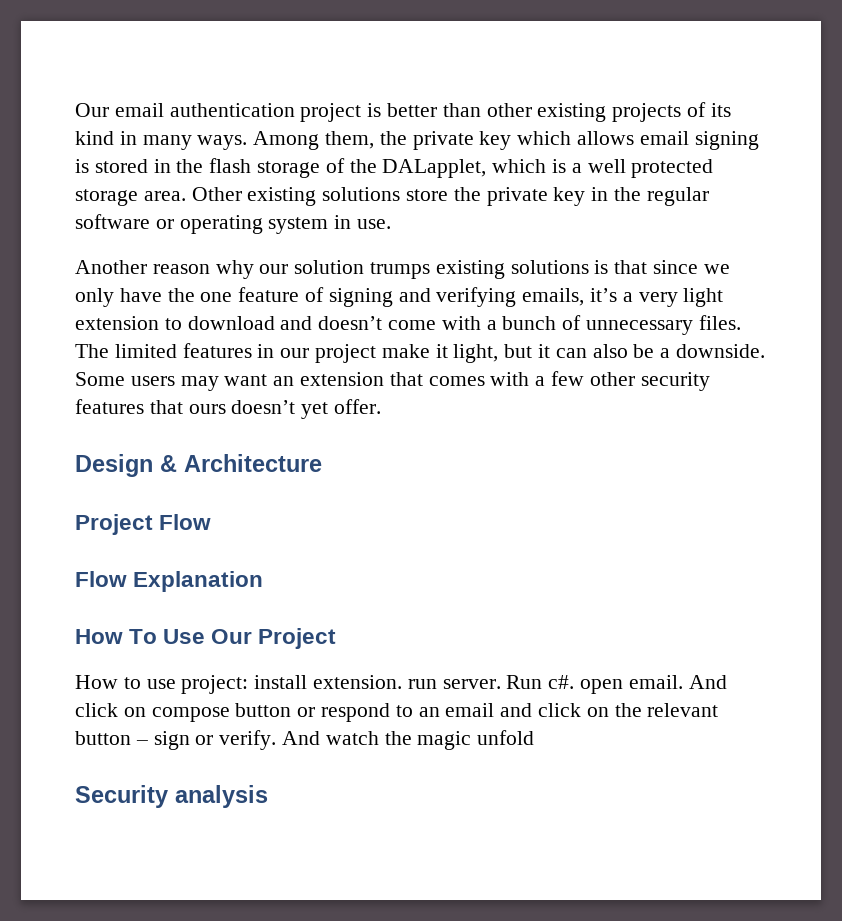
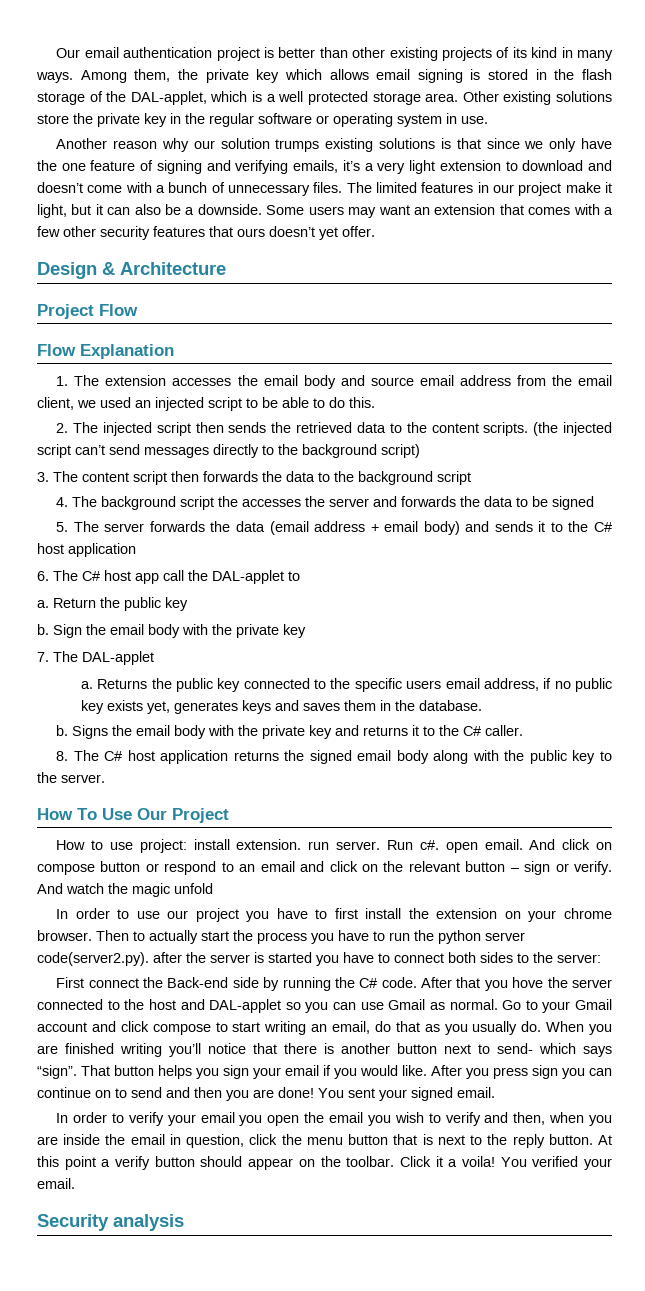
- Among them, the private key which allows email signing is stored in the flash storage of the DALapplet, which is a well protected storage area.
+ Among them, the private key which allows email signing is stored in the flash storage of the DAL-applet, which is a well protected storage area.
+ 1. The extension accesses the email body and source email address from the email client, we used an injected script to be able to do this.
+ 2. The injected script then sends the retrieved data to the content scripts. (the injected script can’t send messages directly to the background script)
+ 3. The content script then forwards the data to the background script
+ 4. The background script the accesses the server and forwards the data to be signed
+ 5. The server forwards the data (email address + email body) and sends it to the C# host application
+ 6. The C# host app call the DAL-applet to
+ a. Return the public key
+ b. Sign the email body with the private key
+ 7. The DAL-applet
+ a. Returns the public key connected to the specific users email address, if no public key exists yet, generates keys and saves them in the database.
+ b. Signs the email body with the private key and returns it to the C# caller.
+ 8. The C# host application returns the signed email body along with the public key to the server.
+ In order to use our project you have to first install the extension on your chrome browser. Then to actually start the process you have to run the python server code(server2.py). after the server is started you have to connect both sides to the server:
+ First connect the Back-end side by running the C# code. After that you hove the server connected to the host and DAL-applet so you can use Gmail as normal. Go to your Gmail account and click compose to start writing an email, do that as you usually do. When you are finished writing you’ll notice that there is another button next to send- which says “sign”. That button helps you sign your email if you would like. After you press sign you can continue on to send and then you are done! You sent your signed email.
+ In order to verify your email you open the email you wish to verify and then, when you are inside the email in question, click the menu button that is next to the reply button. At this point a verify button should appear on the toolbar. Click it a voila! You verified your email.

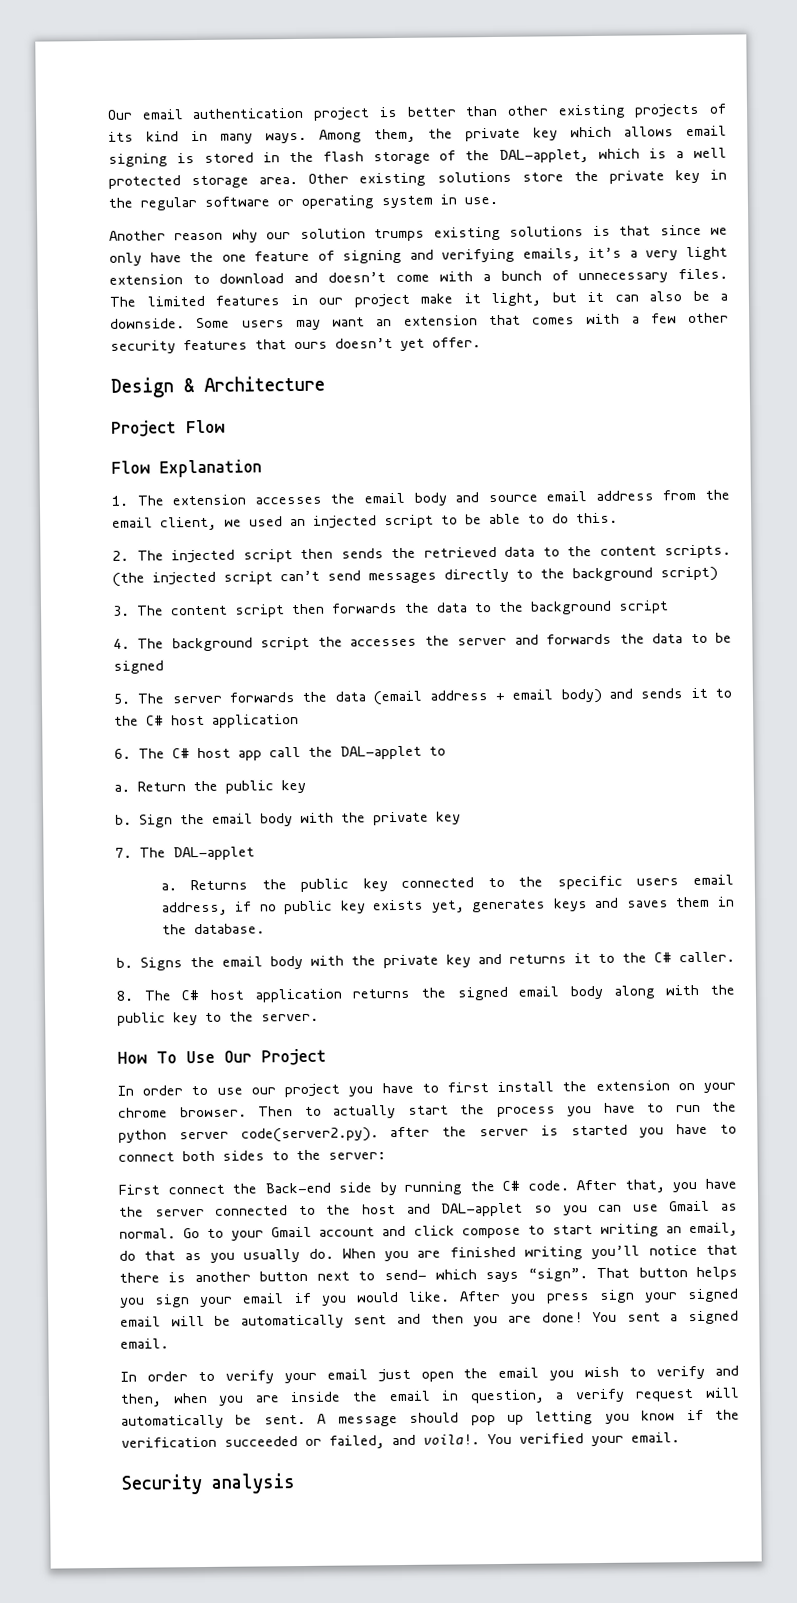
- How to use project: install extension. run server. Run c#. open email. And click on compose button or respond to an email and click on the relevant button – sign or verify. And watch the magic unfold
- After that you hove the server connected to the host and DAL-applet so you can use Gmail as normal.
+ After that, you have the server connected to the host and DAL-applet so you can use Gmail as normal.
- After you press sign you can continue on to send and then you are done!
+ After you press sign your signed email will be automatically sent and then you are done!
- You sent your signed email.
+ You sent a signed email.
- In order to verify your email you open the email you wish to verify and then, when you are inside the email in question, click the menu button that is next to the reply button. At this point a verify button should appear on the toolbar. Click it a voila!
+ In order to verify your email just open the email you wish to verify and then, when you are inside the email in question, a verify request will automatically be sent. A message should pop up letting you know if the verification succeeded or failed, and voila!.

